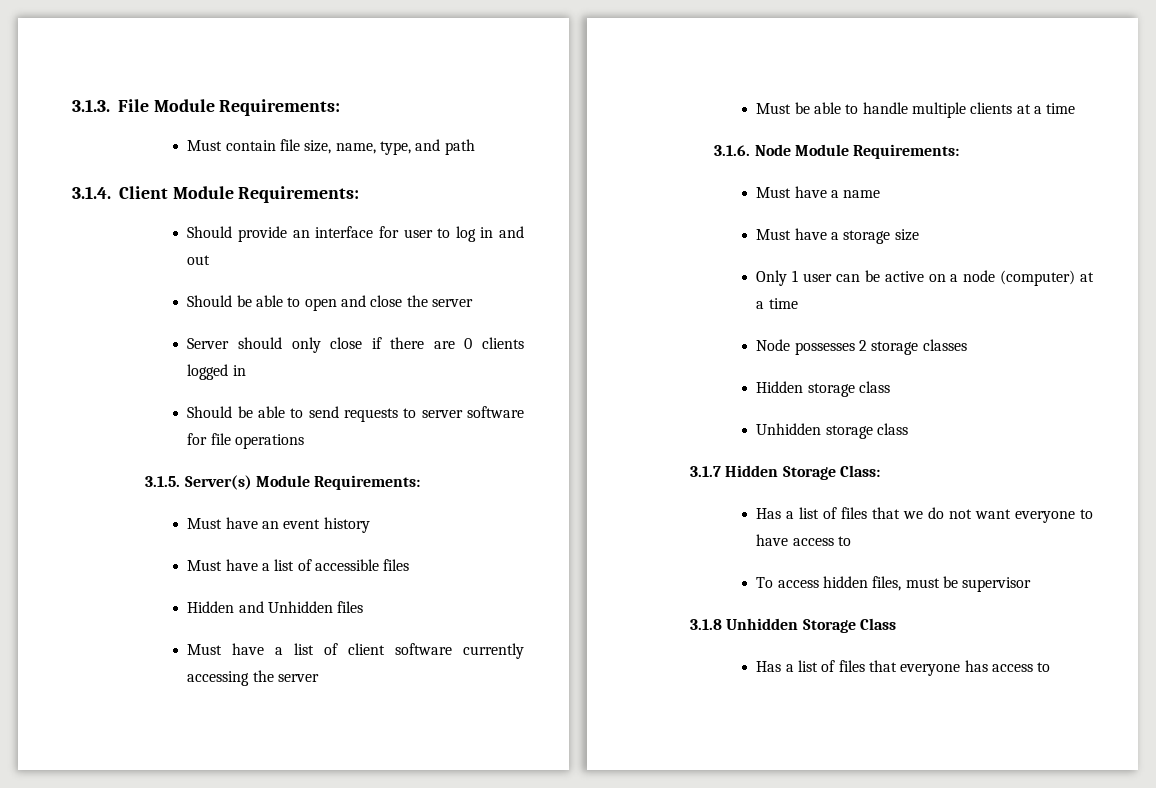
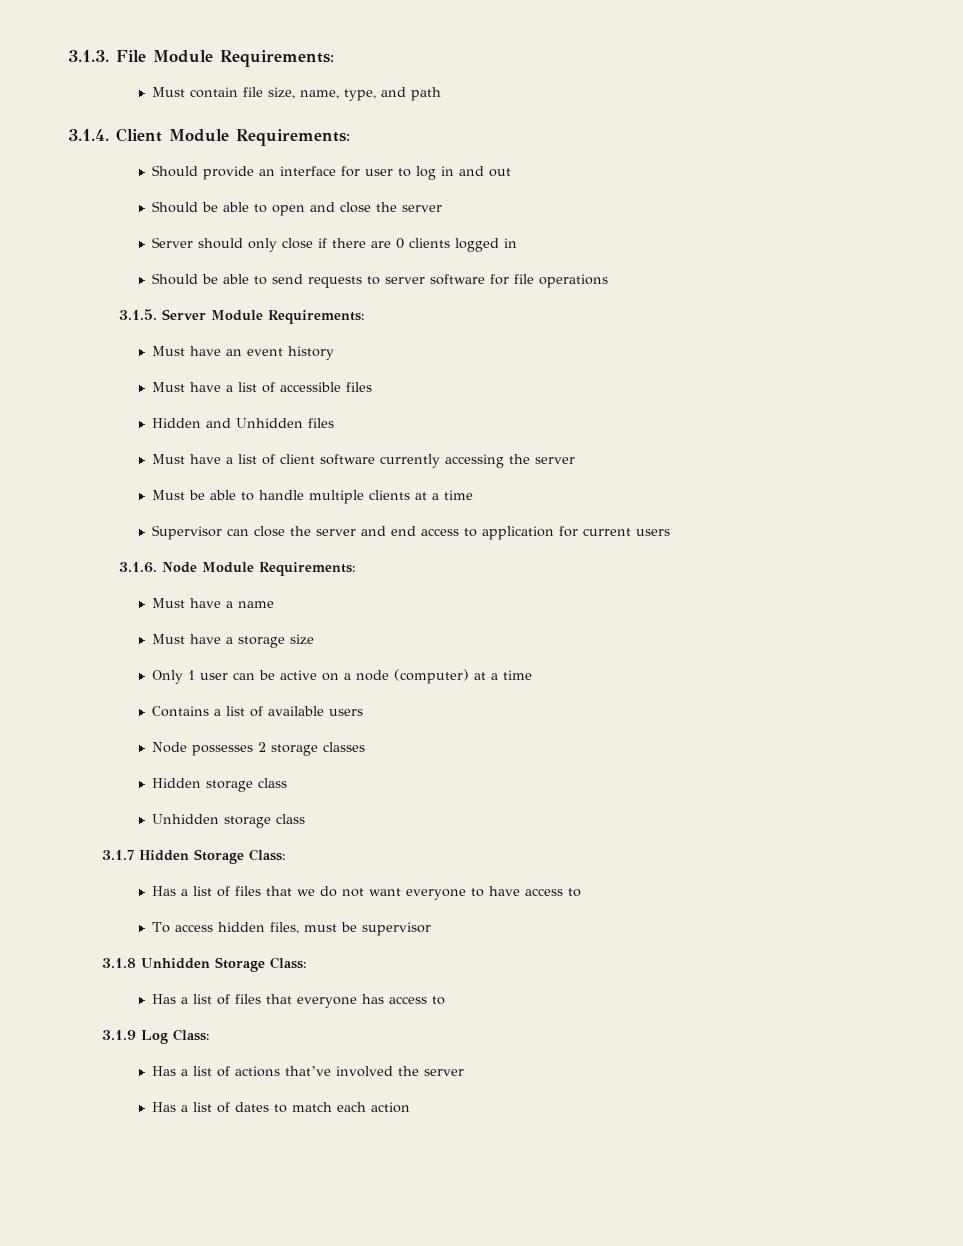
- 3.1.5. Server(s) Module Requirements:
+ 3.1.5. Server Module Requirements:
+ Supervisor can close the server and end access to application for current users
+ Contains a list of available users
- 3.1.8 Unhidden Storage Class
+ 3.1.8 Unhidden Storage Class:
+ 3.1.9 Log Class:
+ Has a list of actions that’ve involved the server
+ Has a list of dates to match each action

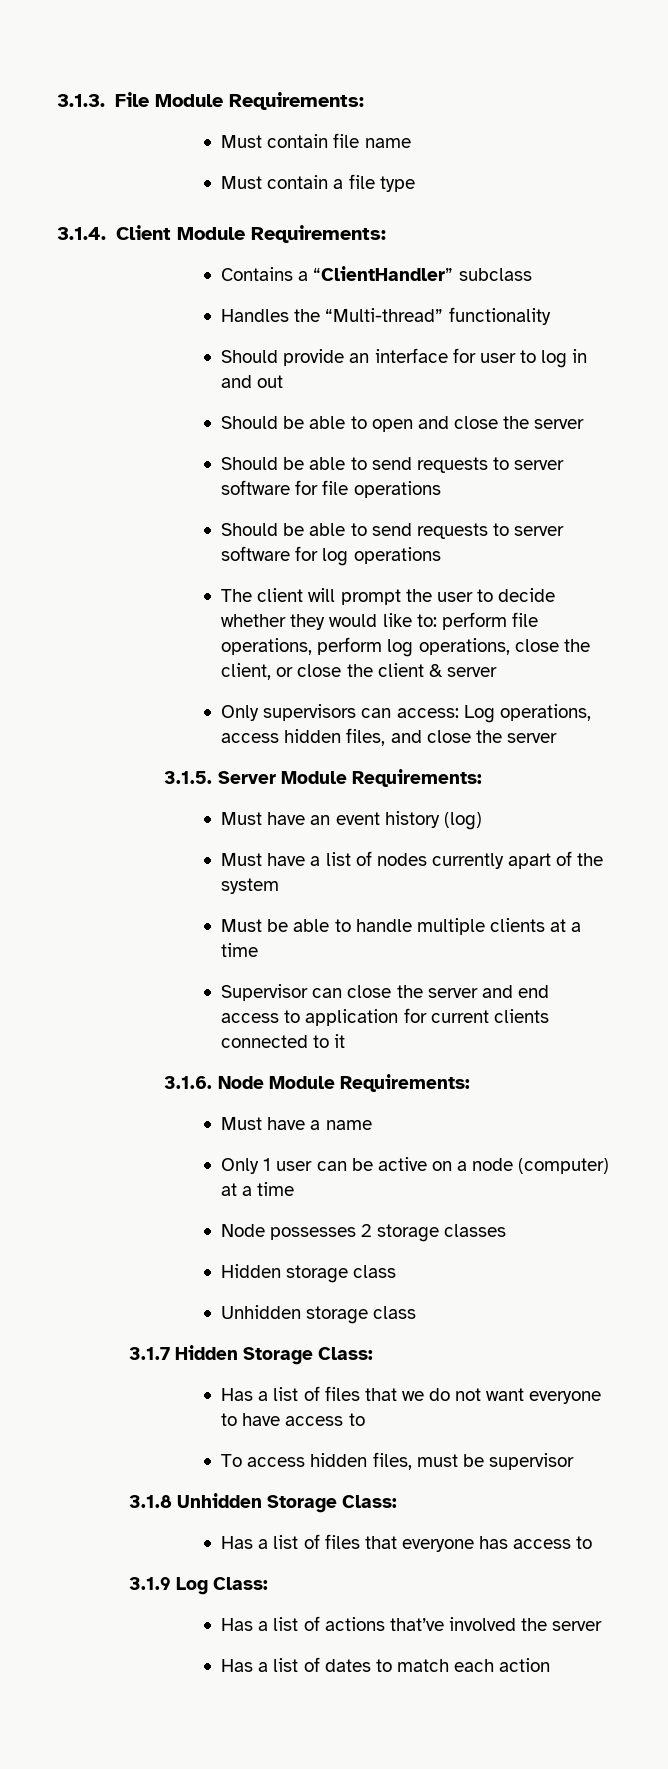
- Must contain file size, name, type, and path
+ Must contain file name
+ Must contain a file type
  3.1.4. Client Module Requirements:
+ Contains a “ClientHandler” subclass
+ Handles the “Multi-thread” functionality
- Server should only close if there are 0 clients logged in
+ Should be able to send requests to server software for log operations
+ The client will prompt the user to decide whether they would like to: perform file operations, perform log operations, close the client, or close the client & server
+ Only supervisors can access: Log operations, access hidden files, and close the server
- Must have an event history
- Must have a list of accessible files
- Hidden and Unhidden files
- Must have a list of client software currently accessing the server
+ Must have an event history (log)
+ Must have a list of nodes currently apart of the system
- Supervisor can close the server and end access to application for current users
+ Supervisor can close the server and end access to application for current clients connected to it
- Must have a storage size
- Contains a list of available users

